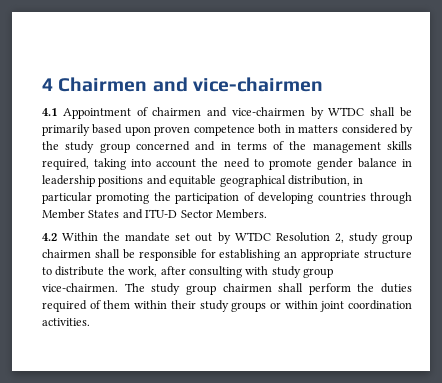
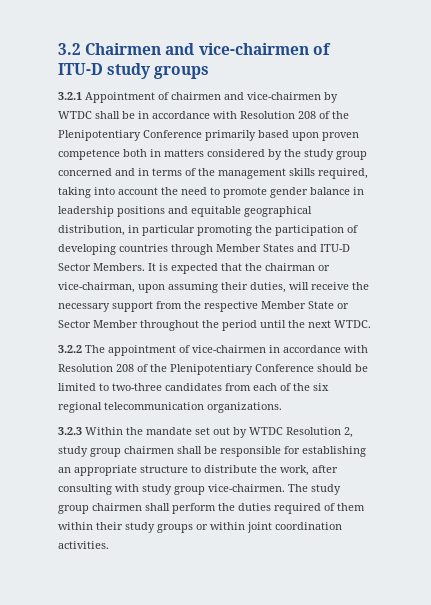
- 4 Chairmen and vice-chairmen
- 4.1 Appointment of chairmen and vice-chairmen by WTDC shall be primarily based upon proven competence both in matters considered by the study group concerned and in terms of the management skills required, taking into account the need to promote gender balance in leadership positions and equitable geographical distribution, in particular promoting the participation of developing countries through Member States and ITU-D Sector Members.
- 4.2 Within the mandate set out by WTDC Resolution 2, study group chairmen shall be responsible for establishing an appropriate structure to distribute the work, after consulting with study group vice-chairmen.
+ 3.2 Chairmen and vice-chairmen of ITU-D study groups
+ 3.2.1 Appointment of chairmen and vice-chairmen by WTDC shall be in accordance with Resolution 208 of the Plenipotentiary Conference primarily based upon proven competence both in matters considered by the study group concerned and in terms of the management skills required, taking into account the need to promote gender balance in leadership positions and equitable geographical distribution, in particular promoting the participation of developing countries through Member States and ITU-D Sector Members. It is expected that the chairman or vice-chairman, upon assuming their duties, will receive the necessary support from the respective Member State or Sector Member throughout the period until the next WTDC.
+ 3.2.2 The appointment of vice-chairmen in accordance with Resolution 208 of the Plenipotentiary Conference should be limited to two-three candidates from each of the six regional telecommunication organizations.
+ 3.2.3 Within the mandate set out by WTDC Resolution 2, study group chairmen shall be responsible for establishing an appropriate structure to distribute the work, after consulting with study group vice-chairmen.

